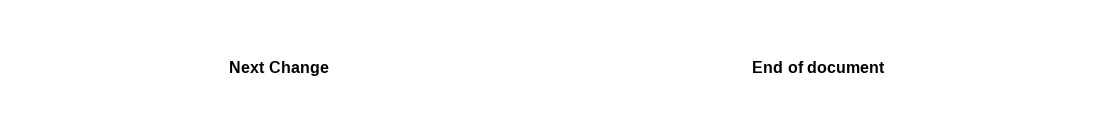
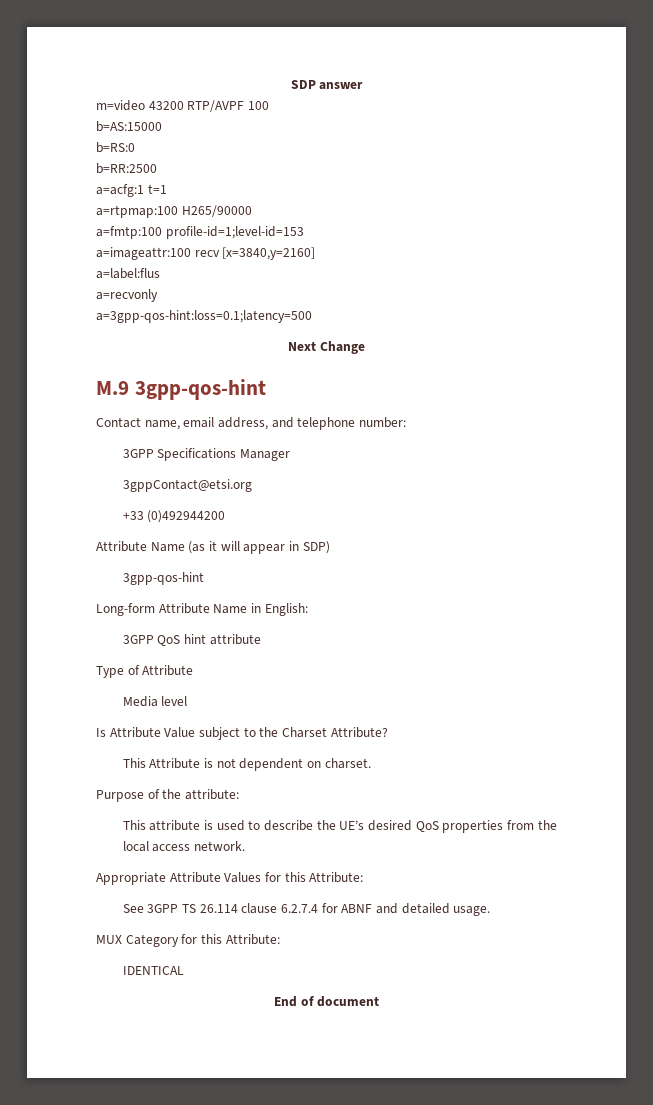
+ SDP answer
+ m=video 43200 RTP/AVPF 100
+ b=AS:15000
+ b=RS:0
+ b=RR:2500
+ a=acfg:1 t=1
+ a=rtpmap:100 H265/90000
+ a=fmtp:100 profile-id=1;level-id=153
+ a=imageattr:100 recv [x=3840,y=2160]
+ a=label:flus
+ a=recvonly
+ a=3gpp-qos-hint:loss=0.1;latency=500
  Next Change
+ M.9 3gpp-qos-hint
+ Contact name, email address, and telephone number:
+ 3GPP Specifications Manager
+ 3gppContact@etsi.org
+ +33 (0)492944200
+ Attribute Name (as it will appear in SDP)
+ 3gpp-qos-hint
+ Long-form Attribute Name in English:
+ 3GPP QoS hint attribute
+ Type of Attribute
+ Media level
+ Is Attribute Value subject to the Charset Attribute?
+ This Attribute is not dependent on charset.
+ Purpose of the attribute:
+ This attribute is used to describe the UE’s desired QoS properties from the local access network.
+ Appropriate Attribute Values for this Attribute:
+ See 3GPP TS 26.114 clause 6.2.7.4 for ABNF and detailed usage.
+ MUX Category for this Attribute:
+ IDENTICAL

